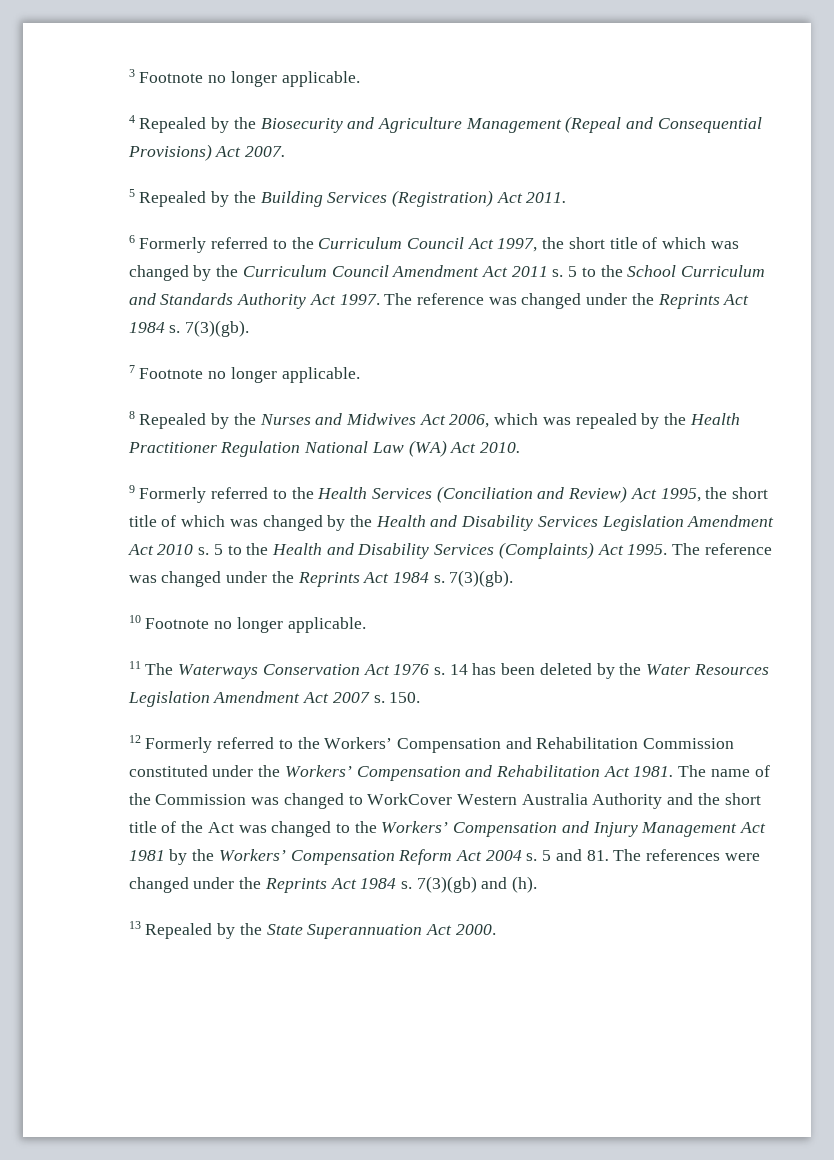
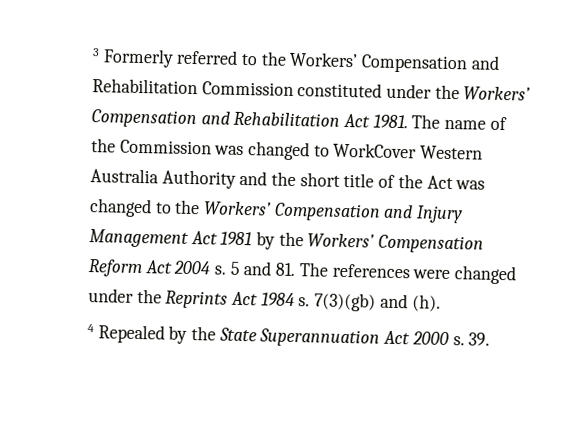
- 3 Footnote no longer applicable.
- 4 Repealed by the Biosecurity and Agriculture Management (Repeal and Consequential Provisions) Act 2007.
- 5 Repealed by the Building Services (Registration) Act 2011.
- 6 Formerly referred to the Curriculum Council Act 1997, the short title of which was changed by the Curriculum Council Amendment Act 2011 s. 5 to the School Curriculum and Standards Authority Act 1997. The reference was changed under the Reprints Act 1984 s. 7(3)(gb).
- 7 Footnote no longer applicable.
- 8 Repealed by the Nurses and Midwives Act 2006, which was repealed by the Health Practitioner Regulation National Law (WA) Act 2010.
- 9 Formerly referred to the Health Services (Conciliation and Review) Act 1995, the short title of which was changed by the Health and Disability Services Legislation Amendment Act 2010 s. 5 to the Health and Disability Services (Complaints) Act 1995. The reference was changed under the Reprints Act 1984 s. 7(3)(gb).
- 10 Footnote no longer applicable.
- 11 The Waterways Conservation Act 1976 s. 14 has been deleted by the Water Resources Legislation Amendment Act 2007 s. 150.
- 12 Formerly referred to the Workers’ Compensation and Rehabilitation Commission constituted under the Workers’ Compensation and Rehabilitation Act 1981.
+ 3 Formerly referred to the Workers’ Compensation and Rehabilitation Commission constituted under the Workers’ Compensation and Rehabilitation Act 1981.
- 13 Repealed by the State Superannuation Act 2000.
+ 4 Repealed by the State Superannuation Act 2000 s. 39.

